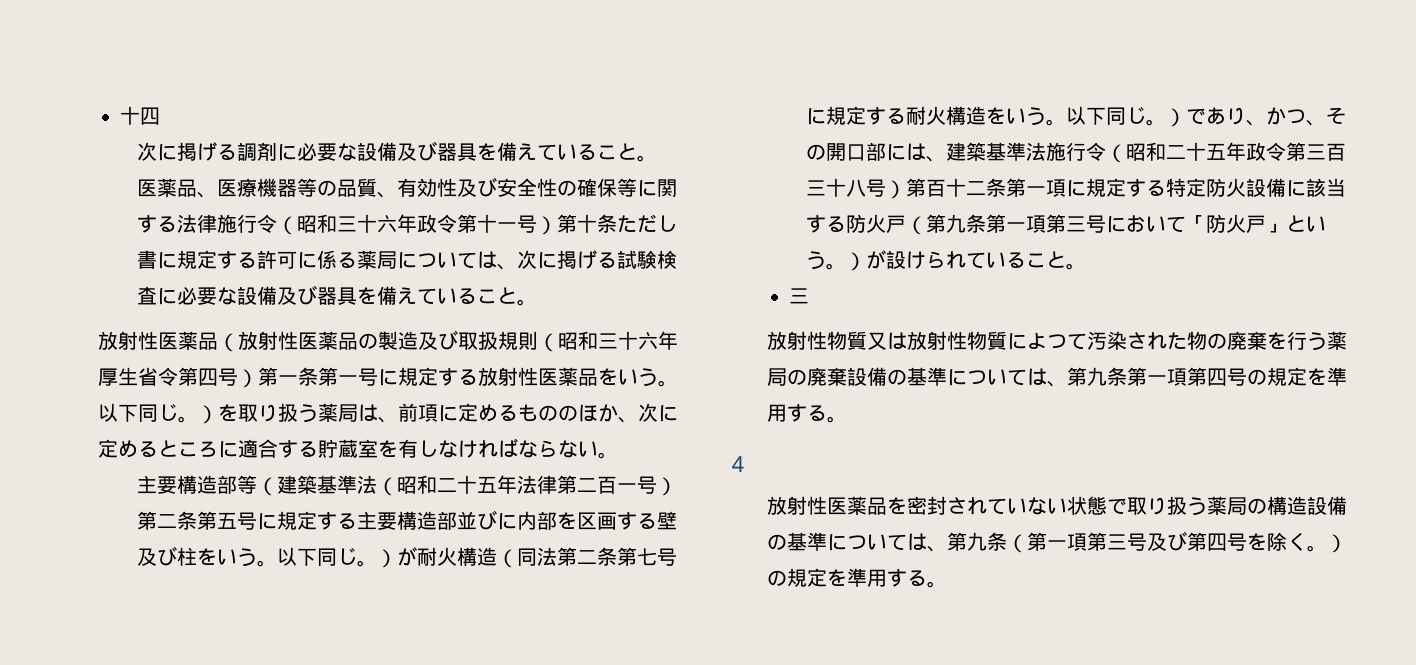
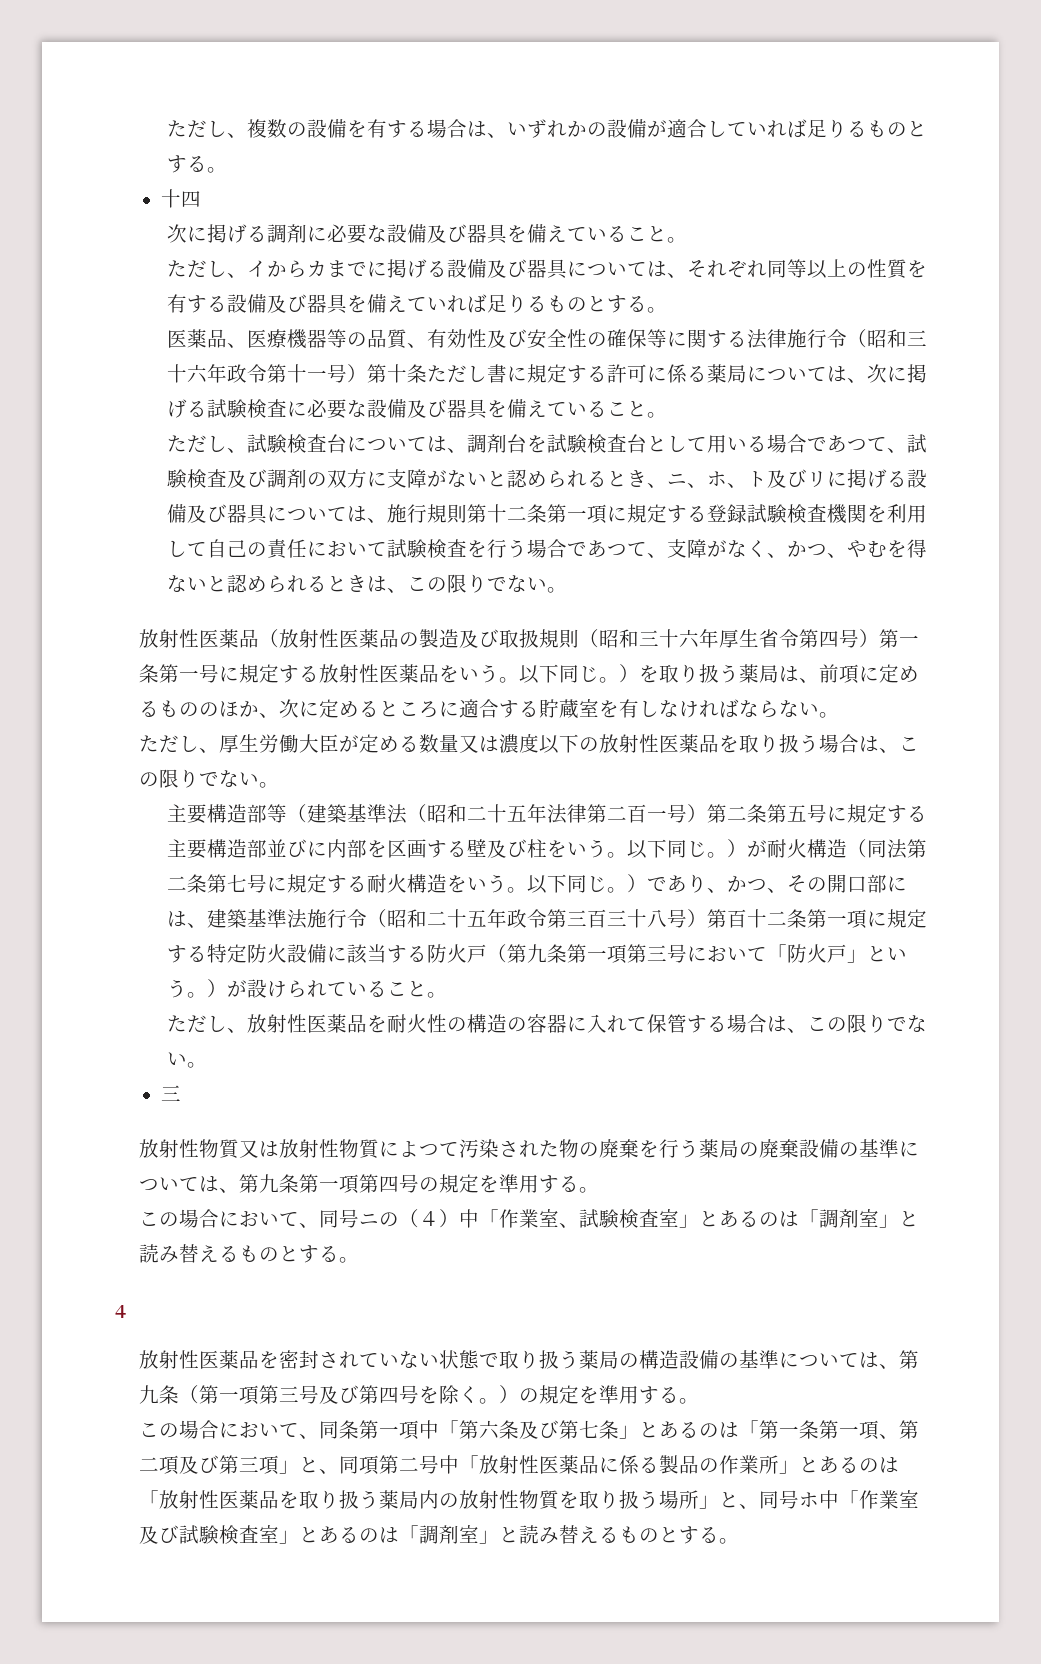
+ ただし、複数の設備を有する場合は、いずれかの設備が適合していれば足りるものとする。
+ ただし、イからカまでに掲げる設備及び器具については、それぞれ同等以上の性質を有する設備及び器具を備えていれば足りるものとする。
+ ただし、試験検査台については、調剤台を試験検査台として用いる場合であつて、試験検査及び調剤の双方に支障がないと認められるとき、ニ、ホ、ト及びリに掲げる設備及び器具については、施行規則第十二条第一項に規定する登録試験検査機関を利用して自己の責任において試験検査を行う場合であつて、支障がなく、かつ、やむを得ないと認められるときは、この限りでない。
+ ただし、厚生労働大臣が定める数量又は濃度以下の放射性医薬品を取り扱う場合は、この限りでない。
+ ただし、放射性医薬品を耐火性の構造の容器に入れて保管する場合は、この限りでない。
+ この場合において、同号ニの（４）中「作業室、試験検査室」とあるのは「調剤室」と読み替えるものとする。
+ この場合において、同条第一項中「第六条及び第七条」とあるのは「第一条第一項、第二項及び第三項」と、同項第二号中「放射性医薬品に係る製品の作業所」とあるのは「放射性医薬品を取り扱う薬局内の放射性物質を取り扱う場所」と、同号ホ中「作業室及び試験検査室」とあるのは「調剤室」と読み替えるものとする。

